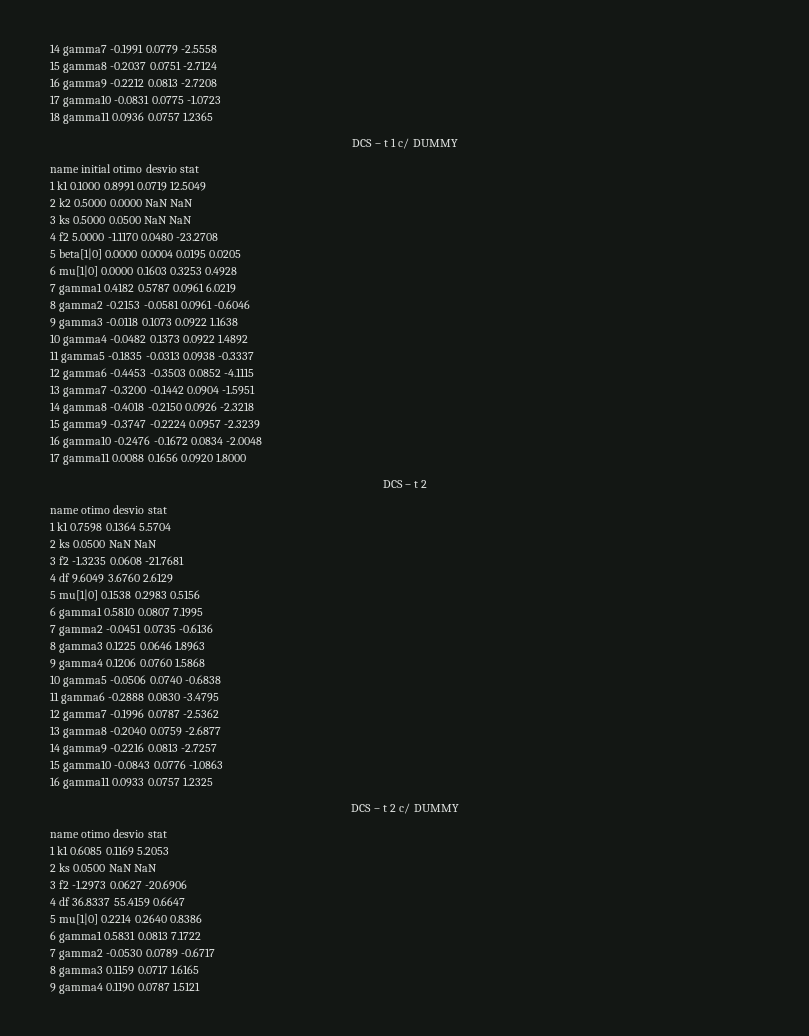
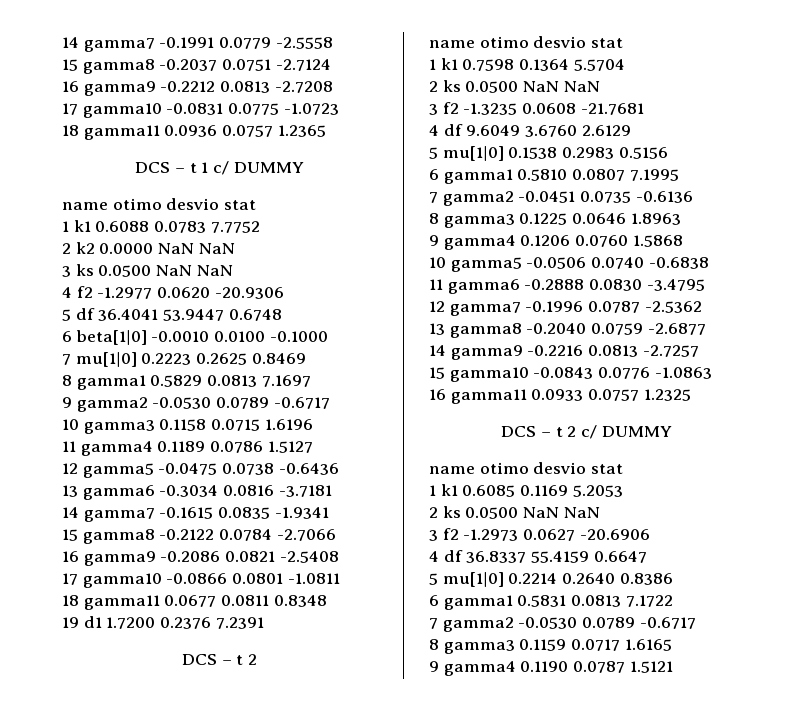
  DCS – t 1 c/ DUMMY
- name initial otimo desvio stat
- 1 k1 0.1000 0.8991 0.0719 12.5049
+ name otimo desvio stat
+ 1 k1 0.6088 0.0783 7.7752
- 2 k2 0.5000 0.0000 NaN NaN
+ 2 k2 0.0000 NaN NaN
- 3 ks 0.5000 0.0500 NaN NaN
+ 3 ks 0.0500 NaN NaN
- 4 f2 5.0000 -1.1170 0.0480 -23.2708
- 5 beta[1|0] 0.0000 0.0004 0.0195 0.0205
- 6 mu[1|0] 0.0000 0.1603 0.3253 0.4928
- 7 gamma1 0.4182 0.5787 0.0961 6.0219
- 8 gamma2 -0.2153 -0.0581 0.0961 -0.6046
- 9 gamma3 -0.0118 0.1073 0.0922 1.1638
- 10 gamma4 -0.0482 0.1373 0.0922 1.4892
- 11 gamma5 -0.1835 -0.0313 0.0938 -0.3337
- 12 gamma6 -0.4453 -0.3503 0.0852 -4.1115
- 13 gamma7 -0.3200 -0.1442 0.0904 -1.5951
- 14 gamma8 -0.4018 -0.2150 0.0926 -2.3218
- 15 gamma9 -0.3747 -0.2224 0.0957 -2.3239
- 16 gamma10 -0.2476 -0.1672 0.0834 -2.0048
- 17 gamma11 0.0088 0.1656 0.0920 1.8000
+ 4 f2 -1.2977 0.0620 -20.9306
+ 5 df 36.4041 53.9447 0.6748
+ 6 beta[1|0] -0.0010 0.0100 -0.1000
+ 7 mu[1|0] 0.2223 0.2625 0.8469
+ 8 gamma1 0.5829 0.0813 7.1697
+ 9 gamma2 -0.0530 0.0789 -0.6717
+ 10 gamma3 0.1158 0.0715 1.6196
+ 11 gamma4 0.1189 0.0786 1.5127
+ 12 gamma5 -0.0475 0.0738 -0.6436
+ 13 gamma6 -0.3034 0.0816 -3.7181
+ 14 gamma7 -0.1615 0.0835 -1.9341
+ 15 gamma8 -0.2122 0.0784 -2.7066
+ 16 gamma9 -0.2086 0.0821 -2.5408
+ 17 gamma10 -0.0866 0.0801 -1.0811
+ 18 gamma11 0.0677 0.0811 0.8348
+ 19 d1 1.7200 0.2376 7.2391

